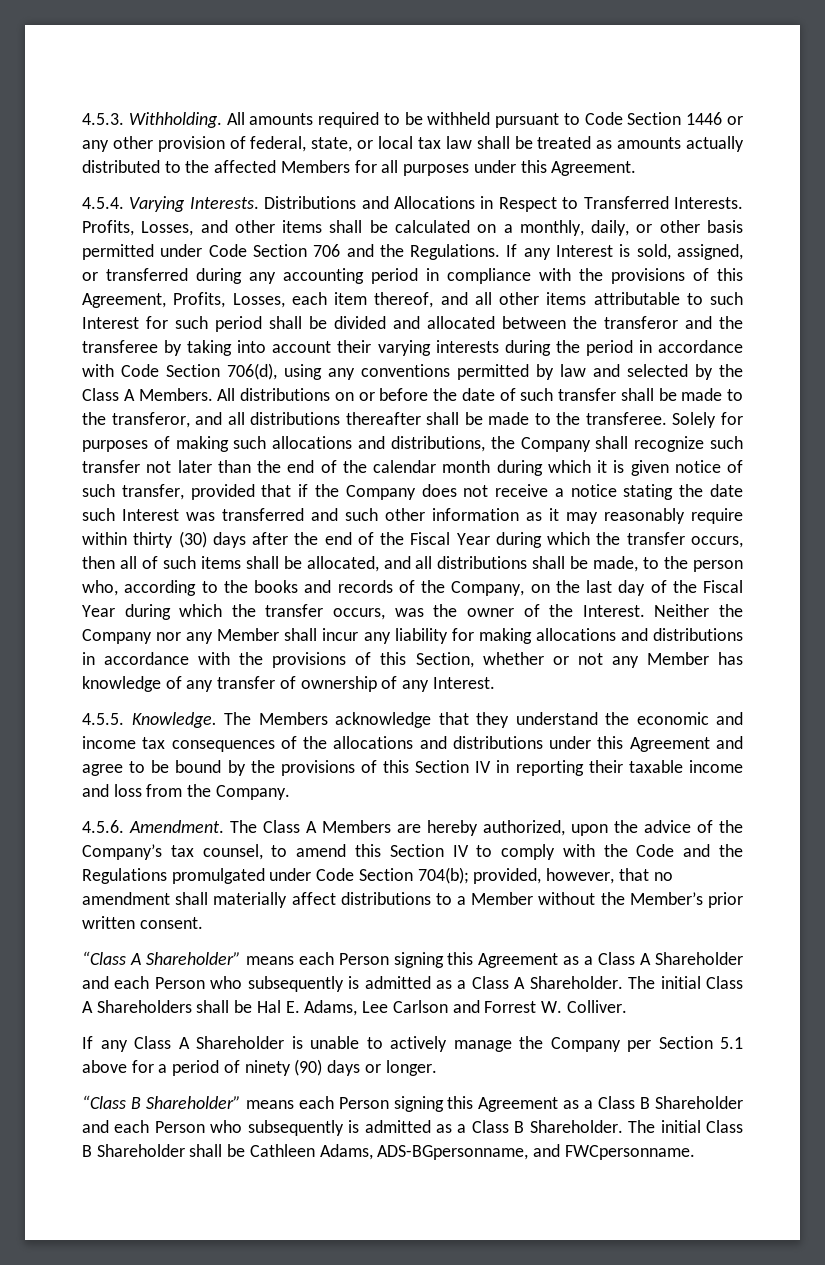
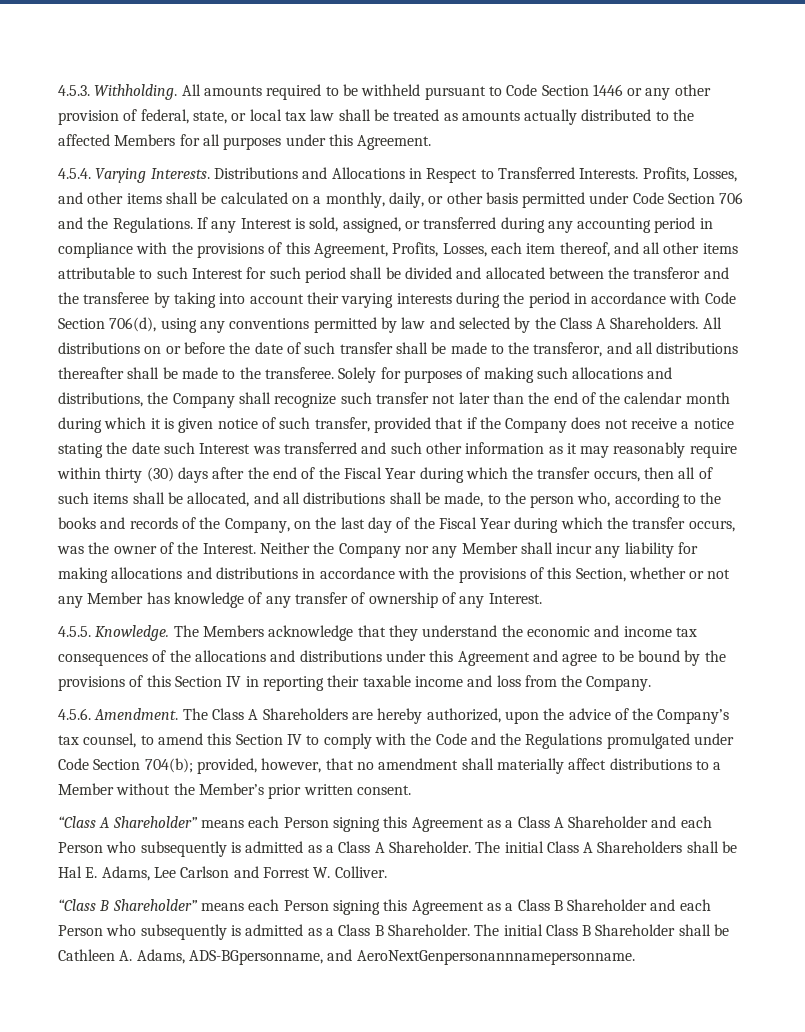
- If any Interest is sold, assigned, or transferred during any accounting period in compliance with the provisions of this Agreement, Profits, Losses, each item thereof, and all other items attributable to such Interest for such period shall be divided and allocated between the transferor and the transferee by taking into account their varying interests during the period in accordance with Code Section 706(d), using any conventions permitted by law and selected by the Class A Members.
+ If any Interest is sold, assigned, or transferred during any accounting period in compliance with the provisions of this Agreement, Profits, Losses, each item thereof, and all other items attributable to such Interest for such period shall be divided and allocated between the transferor and the transferee by taking into account their varying interests during the period in accordance with Code Section 706(d), using any conventions permitted by law and selected by the Class A Shareholders.
- The Class A Members are hereby authorized, upon the advice of the Company’s tax counsel, to amend this Section IV to comply with the Code and the Regulations promulgated under Code Section 704(b); provided, however, that no amendment shall materially affect distributions to a Member without the Member’s prior written consent.
+ The Class A Shareholders are hereby authorized, upon the advice of the Company’s tax counsel, to amend this Section IV to comply with the Code and the Regulations promulgated under Code Section 704(b); provided, however, that no amendment shall materially affect distributions to a Member without the Member’s prior written consent.
- If any Class A Shareholder is unable to actively manage the Company per Section 5.1 above for a period of ninety (90) days or longer.
- The initial Class B Shareholder shall be Cathleen Adams, ADS-BGpersonname, and FWCpersonname.
+ The initial Class B Shareholder shall be Cathleen A. Adams, ADS-BGpersonname, and AeroNextGenpersonannnamepersonname.

